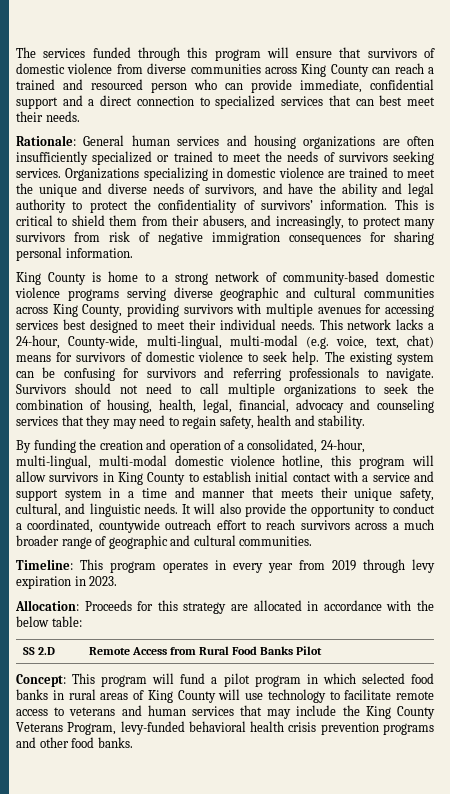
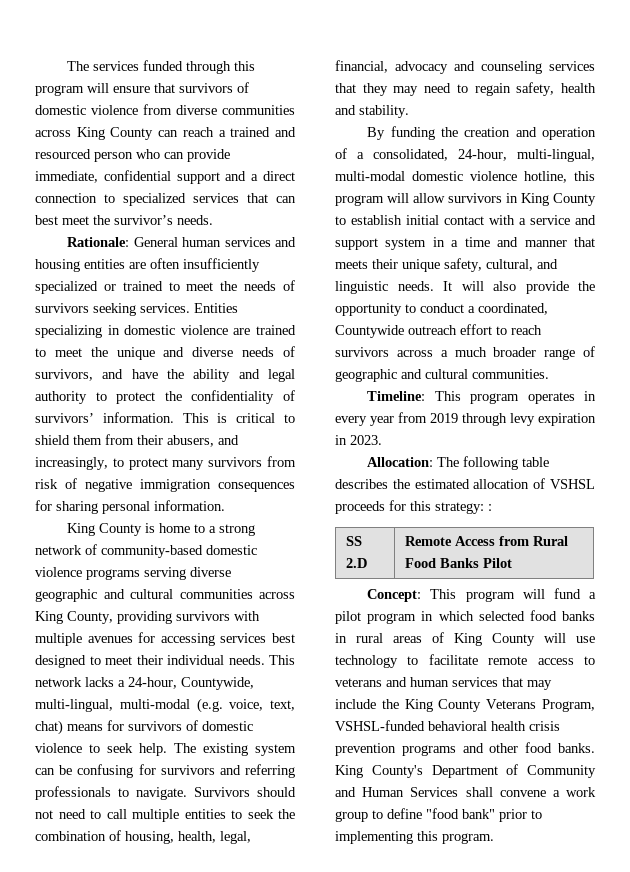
- The services funded through this program will ensure that survivors of domestic violence from diverse communities across King County can reach a trained and resourced person who can provide immediate, confidential support and a direct connection to specialized services that can best meet their needs.
+ The services funded through this program will ensure that survivors of domestic violence from diverse communities across King County can reach a trained and resourced person who can provide immediate, confidential support and a direct connection to specialized services that can best meet the survivor’s needs.
- Rationale: General human services and housing organizations are often insufficiently specialized or trained to meet the needs of survivors seeking services.
+ Rationale: General human services and housing entities are often insufficiently specialized or trained to meet the needs of survivors seeking services.
- Organizations specializing in domestic violence are trained to meet the unique and diverse needs of survivors, and have the ability and legal authority to protect the confidentiality of survivors’ information.
+ Entities specializing in domestic violence are trained to meet the unique and diverse needs of survivors, and have the ability and legal authority to protect the confidentiality of survivors’ information.
- This network lacks a 24-hour, County-wide, multi-lingual, multi-modal (e.g. voice, text, chat) means for survivors of domestic violence to seek help.
+ This network lacks a 24-hour, Countywide, multi-lingual, multi-modal (e.g. voice, text, chat) means for survivors of domestic violence to seek help.
- Survivors should not need to call multiple organizations to seek the combination of housing, health, legal, financial, advocacy and counseling services that they may need to regain safety, health and stability.
+ Survivors should not need to call multiple entities to seek the combination of housing, health, legal, financial, advocacy and counseling services that they may need to regain safety, health and stability.
- It will also provide the opportunity to conduct a coordinated, countywide outreach effort to reach survivors across a much broader range of geographic and cultural communities.
+ It will also provide the opportunity to conduct a coordinated, Countywide outreach effort to reach survivors across a much broader range of geographic and cultural communities.
- Allocation: Proceeds for this strategy are allocated in accordance with the below table:
+ Allocation: The following table describes the estimated allocation of VSHSL proceeds for this strategy: :
- Concept: This program will fund a pilot program in which selected food banks in rural areas of King County will use technology to facilitate remote access to veterans and human services that may include the King County Veterans Program, levy-funded behavioral health crisis prevention programs and other food banks.
+ Concept: This program will fund a pilot program in which selected food banks in rural areas of King County will use technology to facilitate remote access to veterans and human services that may include the King County Veterans Program, VSHSL-funded behavioral health crisis prevention programs and other food banks.
+ King County's Department of Community and Human Services shall convene a work group to define "food bank" prior to implementing this program.

